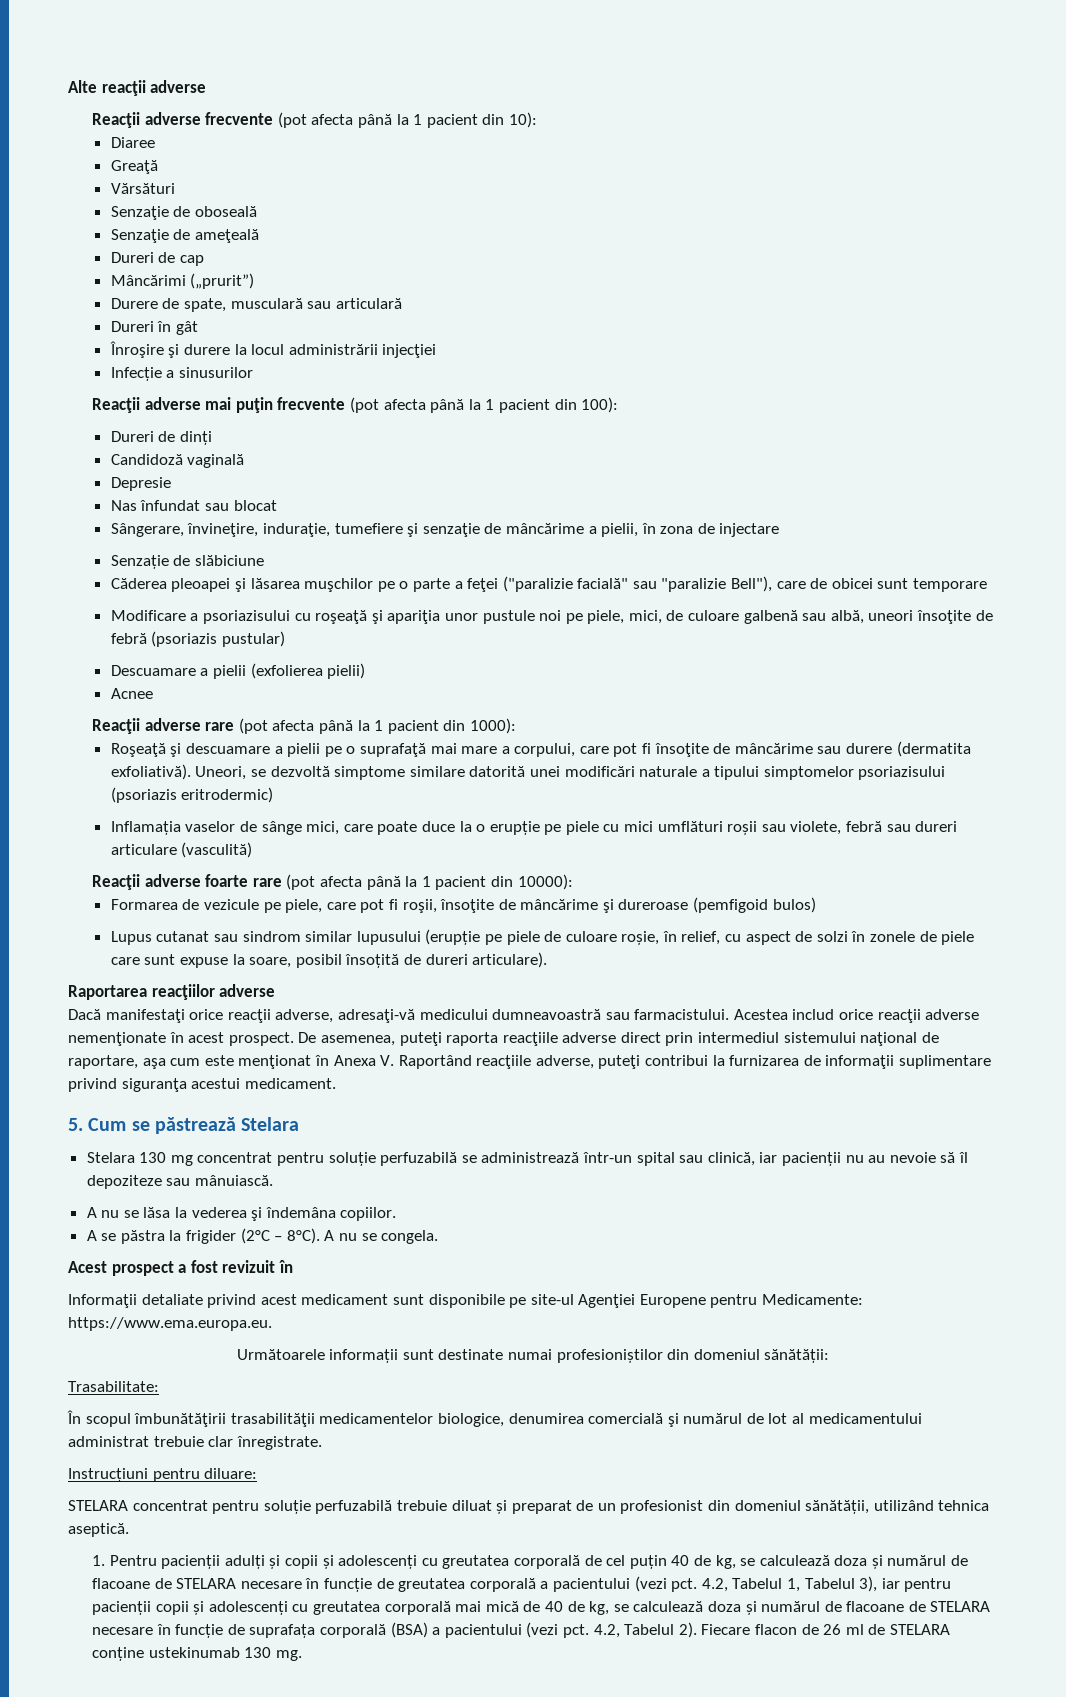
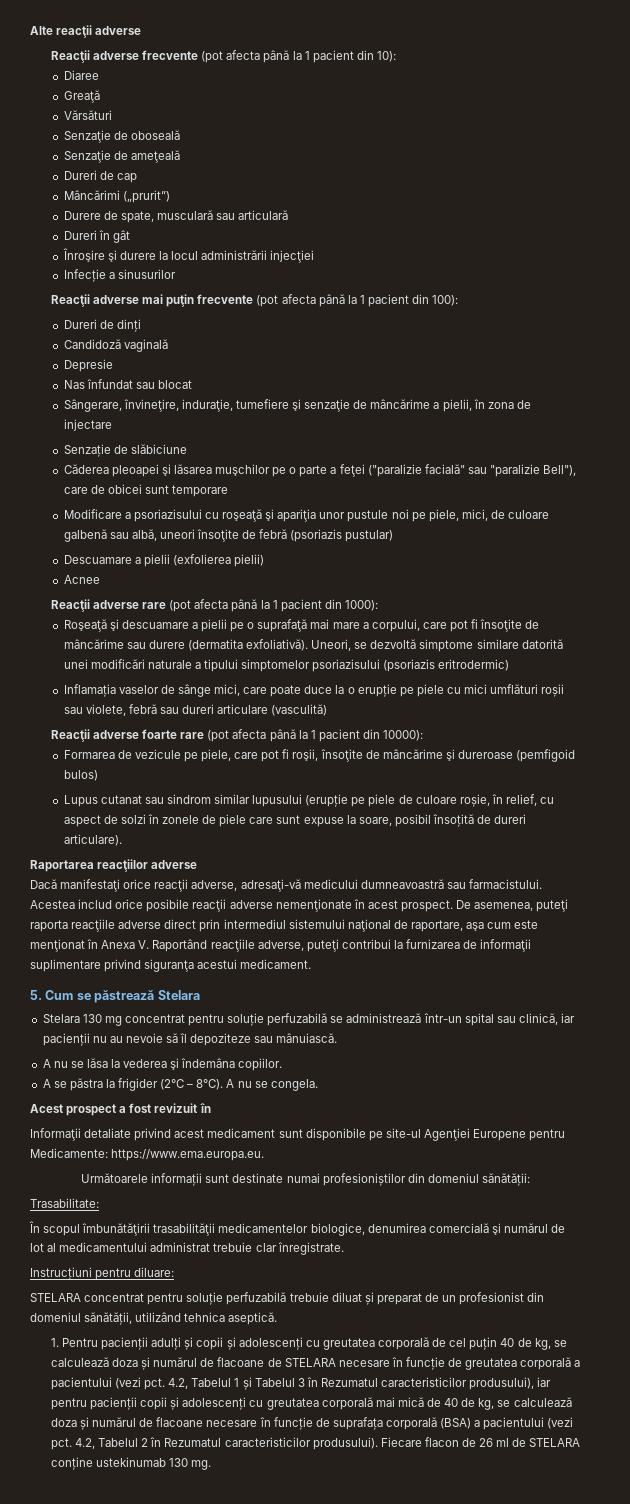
- Acestea includ orice reacţii adverse nemenţionate în acest prospect.
+ Acestea includ orice posibile reacţii adverse nemenţionate în acest prospect.
- 4.2, Tabelul 1, Tabelul 3), iar pentru pacienții copii și adolescenți cu greutatea corporală mai mică de 40 de kg, se calculează doza și numărul de flacoane de STELARA necesare în funcție de suprafața corporală (BSA) a pacientului (vezi pct.
+ 4.2, Tabelul 1 și Tabelul 3 în Rezumatul caracteristicilor produsului), iar pentru pacienții copii și adolescenți cu greutatea corporală mai mică de 40 de kg, se calculează doza și numărul de flacoane necesare în funcție de suprafața corporală (BSA) a pacientului (vezi pct.
- 4.2, Tabelul 2).
+ 4.2, Tabelul 2 în Rezumatul caracteristicilor produsului).

